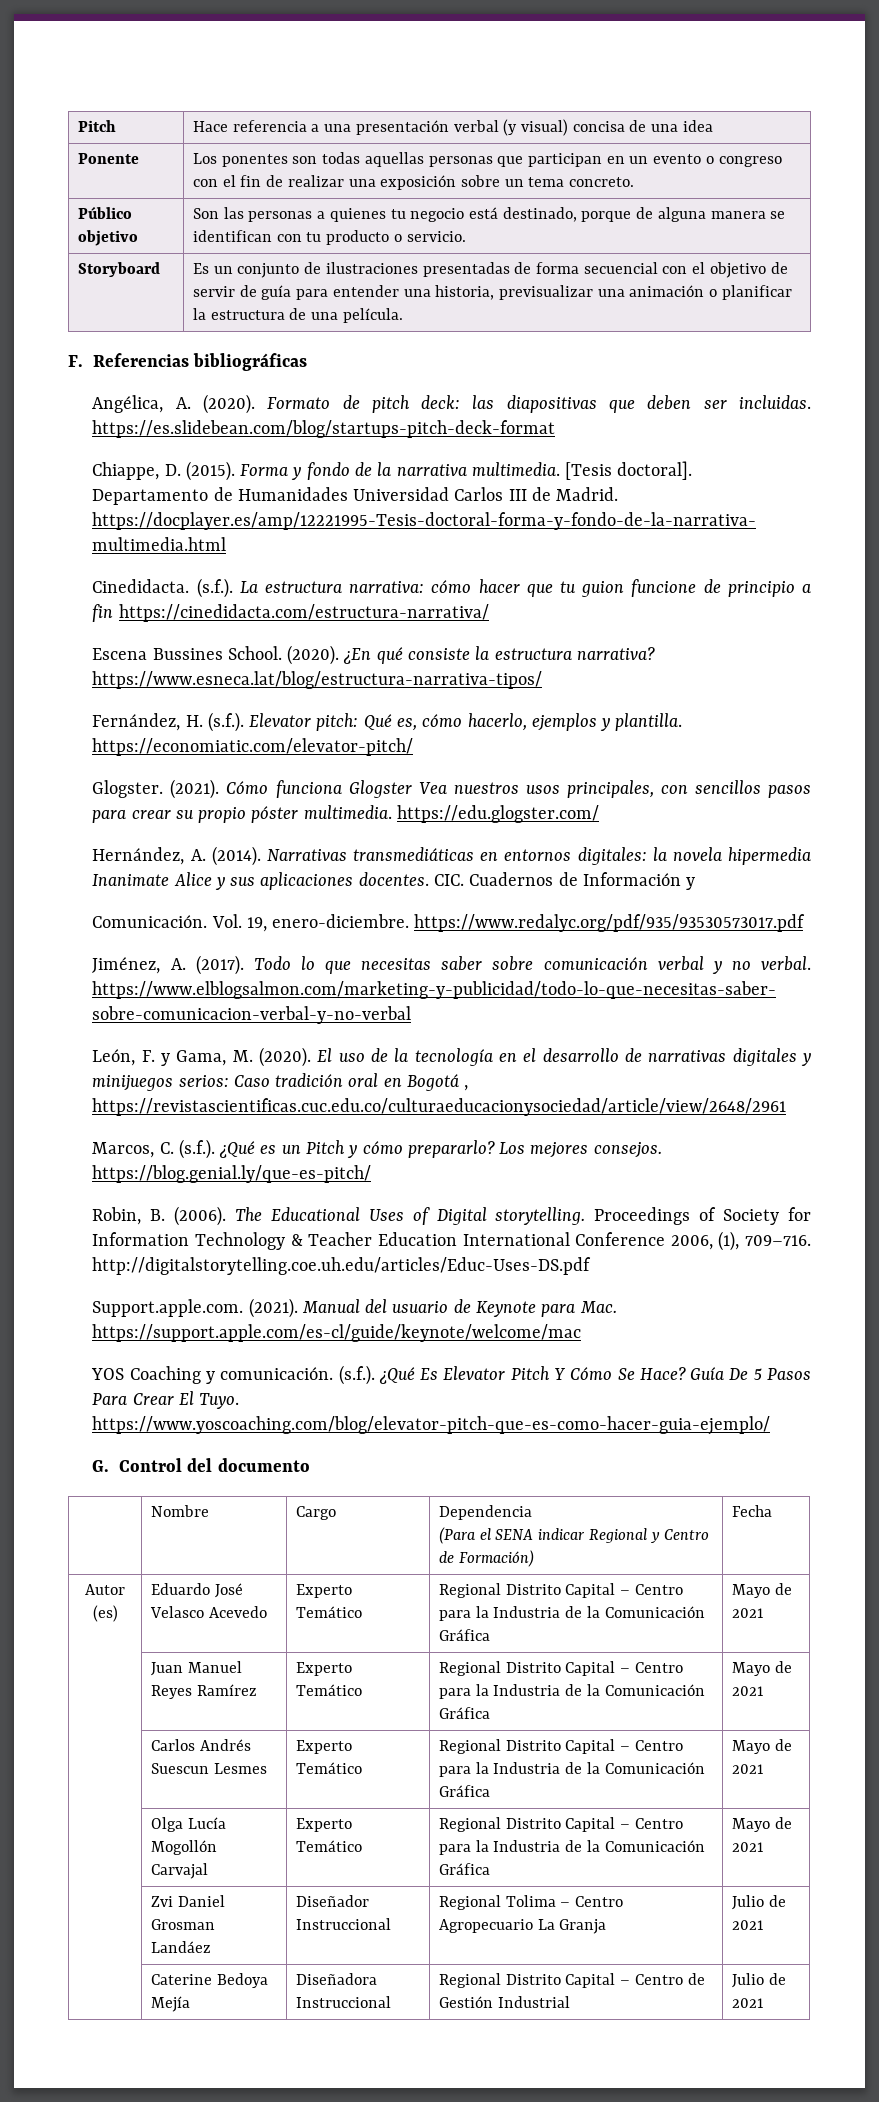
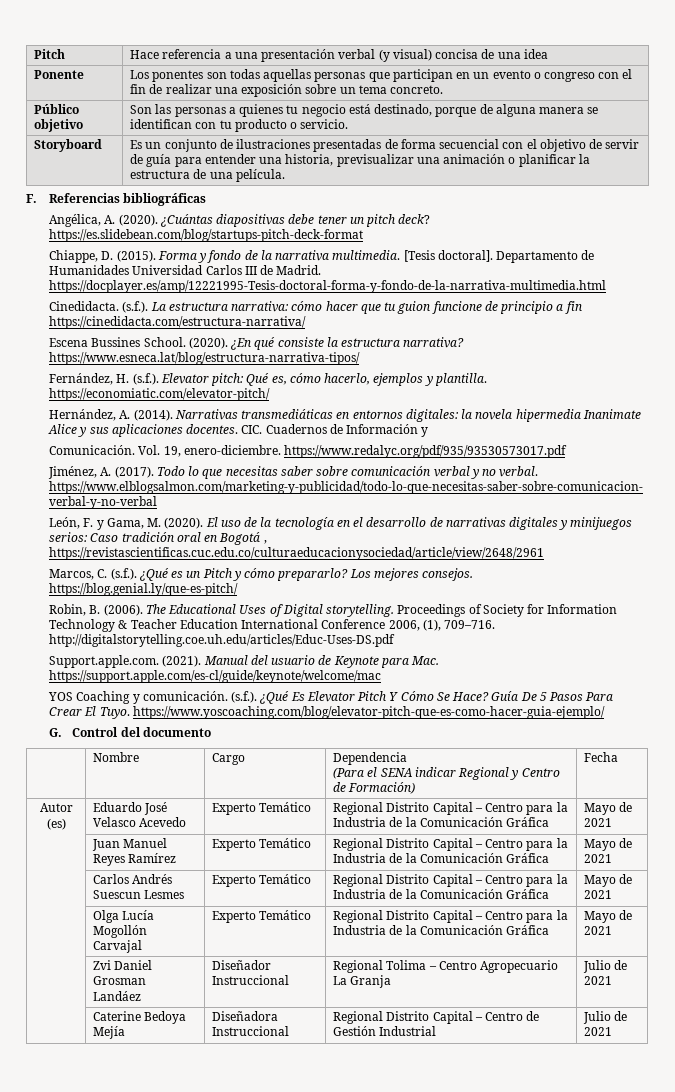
- Formato de pitch deck: las diapositivas que deben ser incluidas. https://es.slidebean.com/blog/startups-pitch-deck-format
+ ¿Cuántas diapositivas debe tener un pitch deck? https://es.slidebean.com/blog/startups-pitch-deck-format
- Glogster. (2021). Cómo funciona Glogster Vea nuestros usos principales, con sencillos pasos para crear su propio póster multimedia. https://edu.glogster.com/

